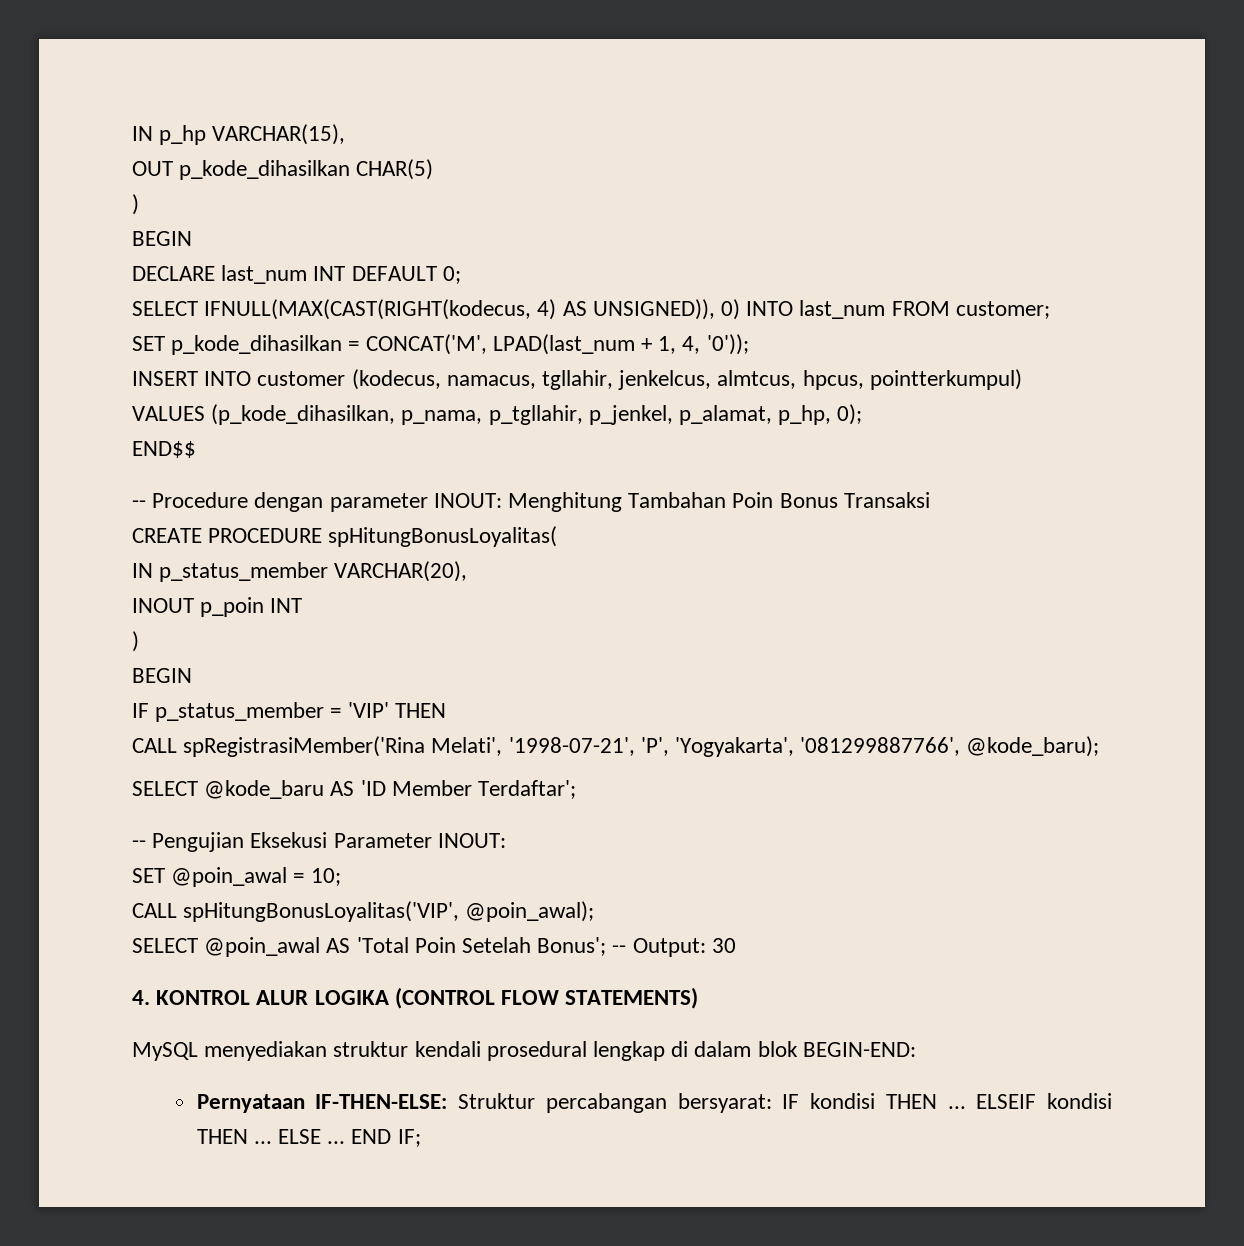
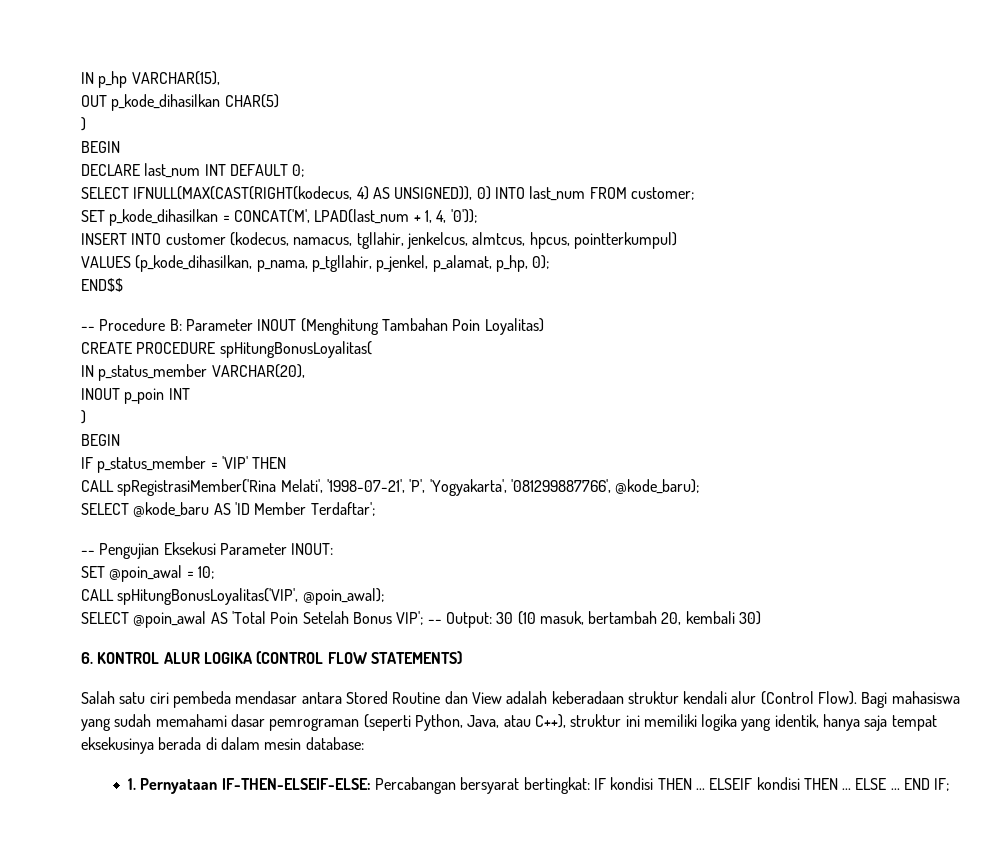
- -- Procedure dengan parameter INOUT: Menghitung Tambahan Poin Bonus Transaksi
+ -- Procedure B: Parameter INOUT (Menghitung Tambahan Poin Loyalitas)
- SELECT @poin_awal AS 'Total Poin Setelah Bonus'; -- Output: 30
- 4. KONTROL ALUR LOGIKA (CONTROL FLOW STATEMENTS)
+ SELECT @poin_awal AS 'Total Poin Setelah Bonus VIP'; -- Output: 30 (10 masuk, bertambah 20, kembali 30)
+ 6. KONTROL ALUR LOGIKA (CONTROL FLOW STATEMENTS)
- MySQL menyediakan struktur kendali prosedural lengkap di dalam blok BEGIN-END:
- Pernyataan IF-THEN-ELSE: Struktur percabangan bersyarat: IF kondisi THEN ...
+ Salah satu ciri pembeda mendasar antara Stored Routine dan View adalah keberadaan struktur kendali alur (Control Flow). Bagi mahasiswa yang sudah memahami dasar pemrograman (seperti Python, Java, atau C++), struktur ini memiliki logika yang identik, hanya saja tempat eksekusinya berada di dalam mesin database:
+ 1. Pernyataan IF-THEN-ELSEIF-ELSE: Percabangan bersyarat bertingkat: IF kondisi THEN ...

